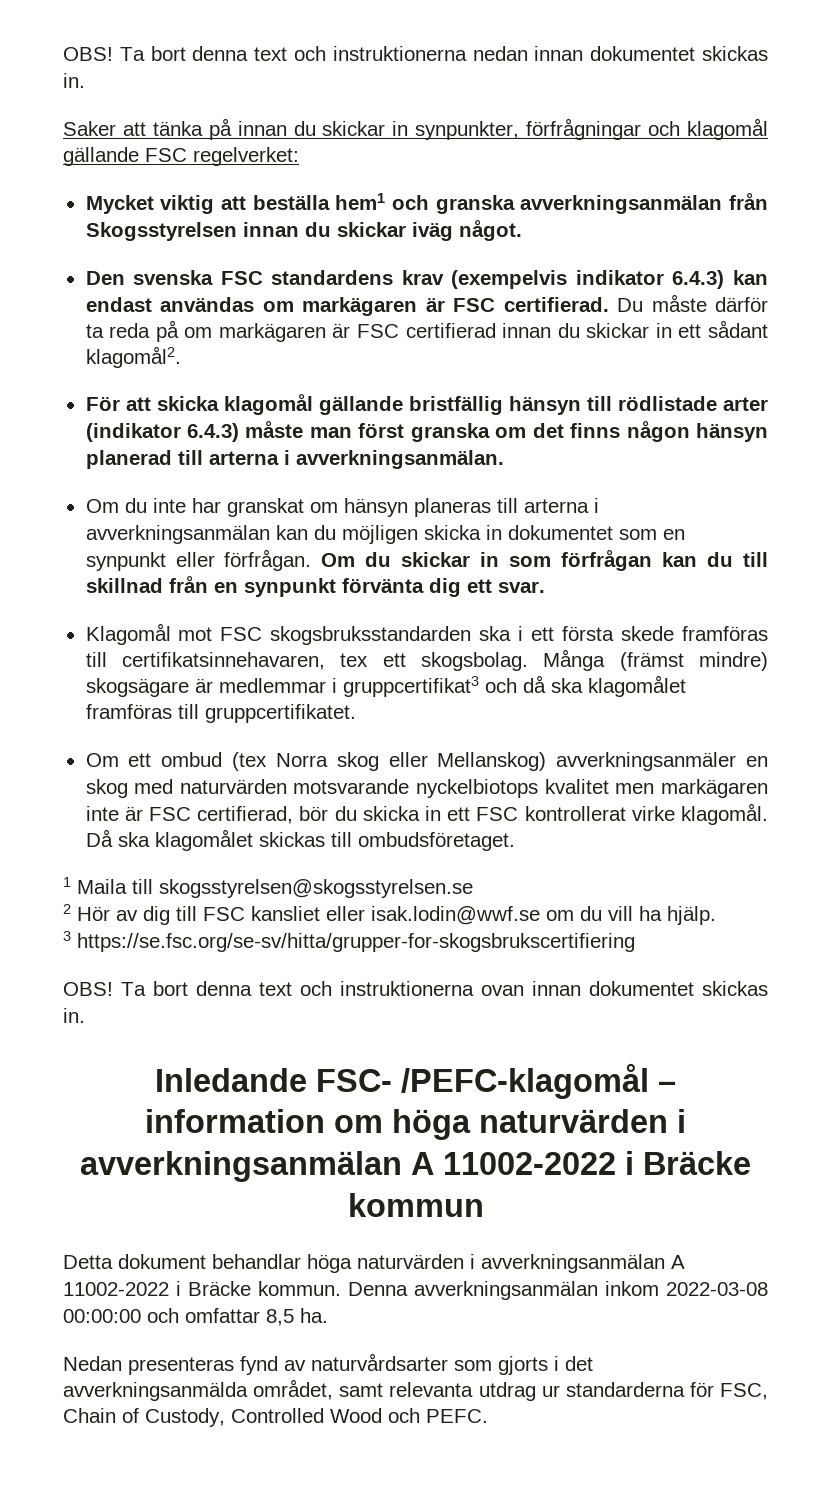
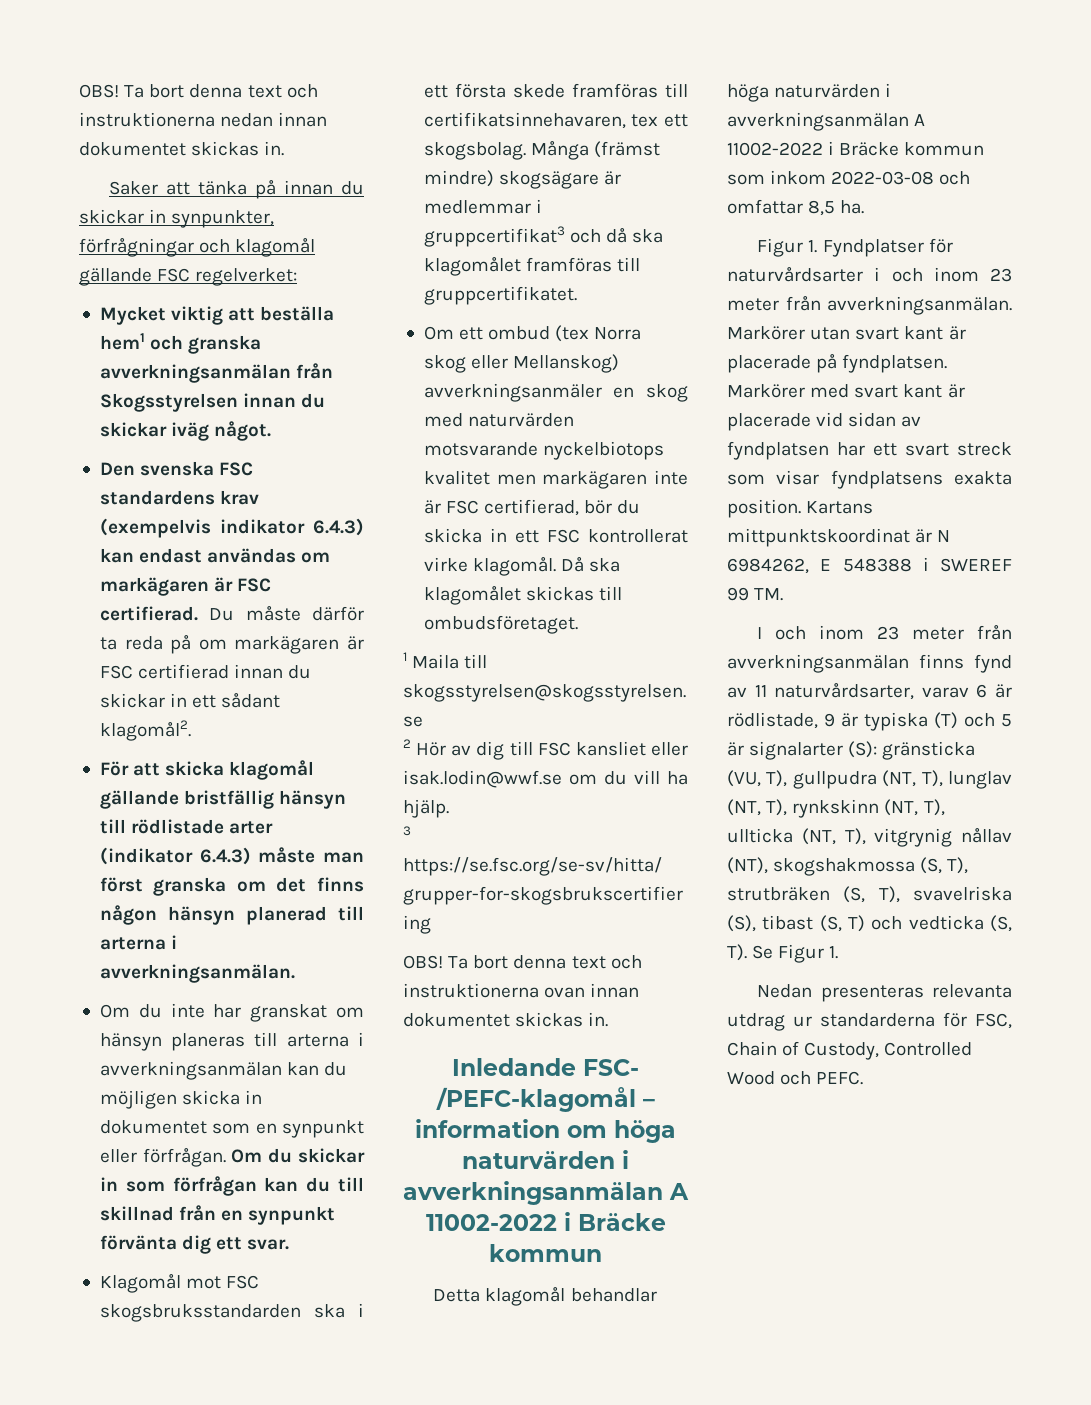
- Detta dokument behandlar höga naturvärden i avverkningsanmälan A 11002-2022 i Bräcke kommun. Denna avverkningsanmälan inkom 2022-03-08 00:00:00 och omfattar 8,5 ha.
+ Detta klagomål behandlar höga naturvärden i avverkningsanmälan A 11002-2022 i Bräcke kommun som inkom 2022-03-08 och omfattar 8,5 ha.
- Nedan presenteras fynd av naturvårdsarter som gjorts i det avverkningsanmälda området, samt relevanta utdrag ur standarderna för FSC, Chain of Custody, Controlled Wood och PEFC.
+ Figur 1. Fyndplatser för naturvårdsarter i och inom 23 meter från avverkningsanmälan. Markörer utan svart kant är placerade på fyndplatsen. Markörer med svart kant är placerade vid sidan av fyndplatsen har ett svart streck som visar fyndplatsens exakta position. Kartans mittpunktskoordinat är N 6984262, E 548388 i SWEREF 99 TM.
+ I och inom 23 meter från avverkningsanmälan finns fynd av 11 naturvårdsarter, varav 6 är rödlistade, 9 är typiska (T) och 5 är signalarter (S): gränsticka (VU, T), gullpudra (NT, T), lunglav (NT, T), rynkskinn (NT, T), ullticka (NT, T), vitgrynig nållav (NT), skogshakmossa (S, T), strutbräken (S, T), svavelriska (S), tibast (S, T) och vedticka (S, T). Se Figur 1.
+ Nedan presenteras relevanta utdrag ur standarderna för FSC, Chain of Custody, Controlled Wood och PEFC.

